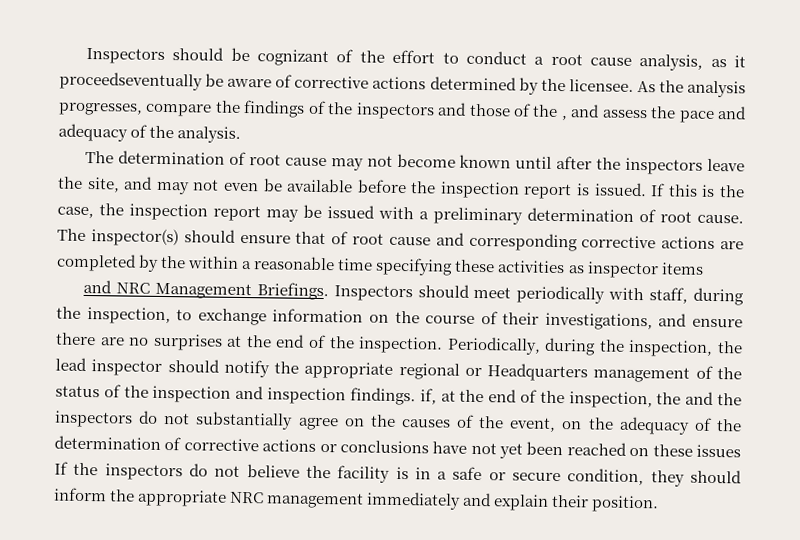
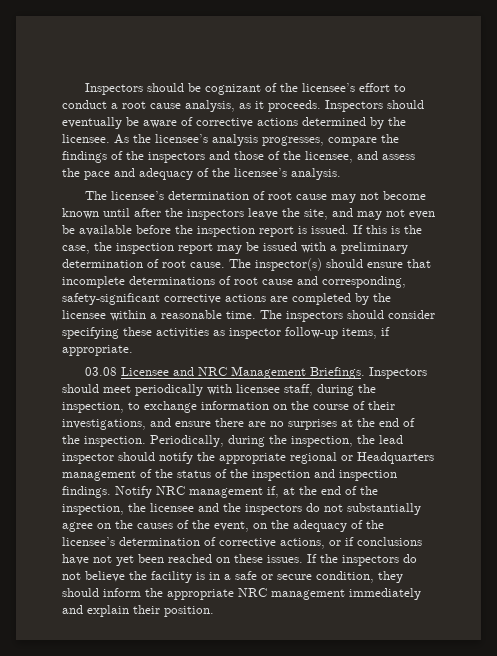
- Inspectors should be cognizant of the effort to conduct a root cause analysis, as it proceedseventually be aware of corrective actions determined by the licensee.
+ Inspectors should be cognizant of the licensee’s effort to conduct a root cause analysis, as it proceeds. Inspectors should eventually be aware of corrective actions determined by the licensee.
- As the analysis progresses, compare the findings of the inspectors and those of the , and assess the pace and adequacy of the analysis.
+ As the licensee’s analysis progresses, compare the findings of the inspectors and those of the licensee, and assess the pace and adequacy of the licensee’s analysis.
- The determination of root cause may not become known until after the inspectors leave the site, and may not even be available before the inspection report is issued.
+ The licensee’s determination of root cause may not become known until after the inspectors leave the site, and may not even be available before the inspection report is issued.
- The inspector(s) should ensure that of root cause and corresponding corrective actions are completed by the within a reasonable time specifying these activities as inspector items
- and NRC Management Briefings.
+ The inspector(s) should ensure that incomplete determinations of root cause and corresponding, safety-significant corrective actions are completed by the licensee within a reasonable time. The inspectors should consider specifying these activities as inspector follow-up items, if appropriate.
+ 03.08 Licensee and NRC Management Briefings.
- Inspectors should meet periodically with staff, during the inspection, to exchange information on the course of their investigations, and ensure there are no surprises at the end of the inspection.
+ Inspectors should meet periodically with licensee staff, during the inspection, to exchange information on the course of their investigations, and ensure there are no surprises at the end of the inspection.
- Periodically, during the inspection, the lead inspector should notify the appropriate regional or Headquarters management of the status of the inspection and inspection findings. if, at the end of the inspection, the and the inspectors do not substantially agree on the causes of the event, on the adequacy of the determination of corrective actions or conclusions have not yet been reached on these issues If the inspectors do not believe the facility is in a safe or secure condition, they should inform the appropriate NRC management immediately and explain their position.
+ Periodically, during the inspection, the lead inspector should notify the appropriate regional or Headquarters management of the status of the inspection and inspection findings. Notify NRC management if, at the end of the inspection, the licensee and the inspectors do not substantially agree on the causes of the event, on the adequacy of the licensee’s determination of corrective actions, or if conclusions have not yet been reached on these issues. If the inspectors do not believe the facility is in a safe or secure condition, they should inform the appropriate NRC management immediately and explain their position.

